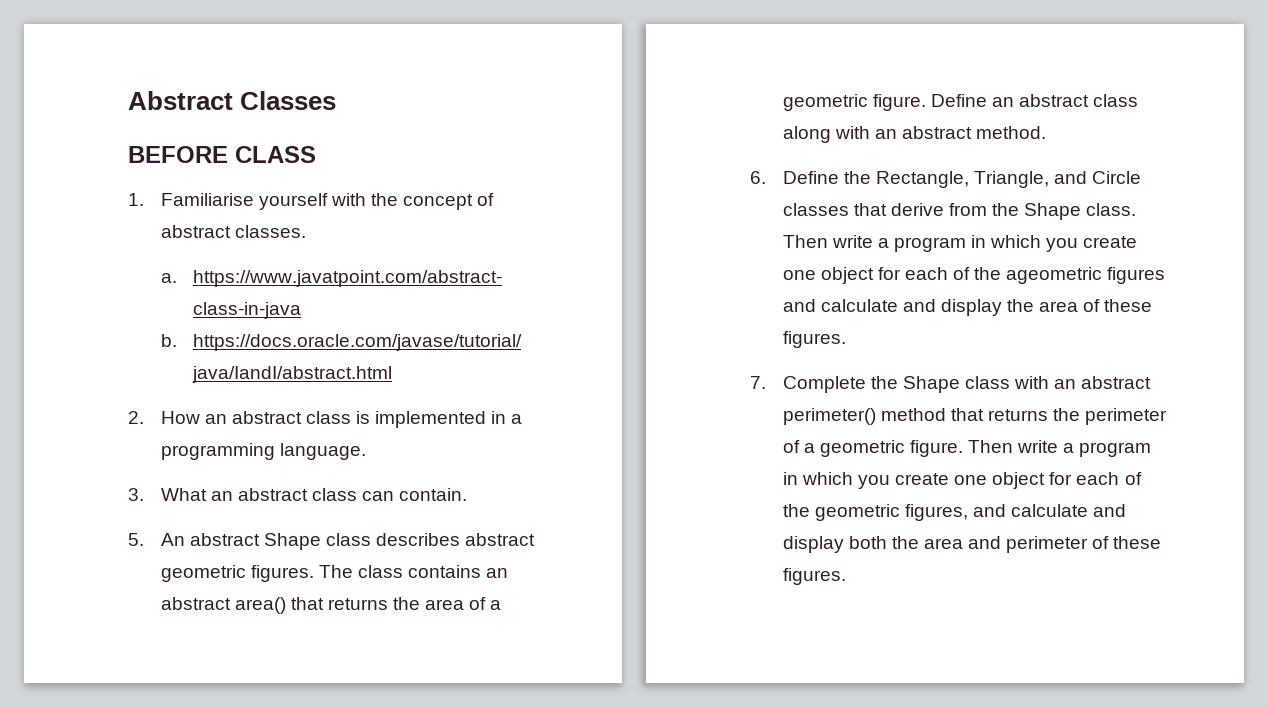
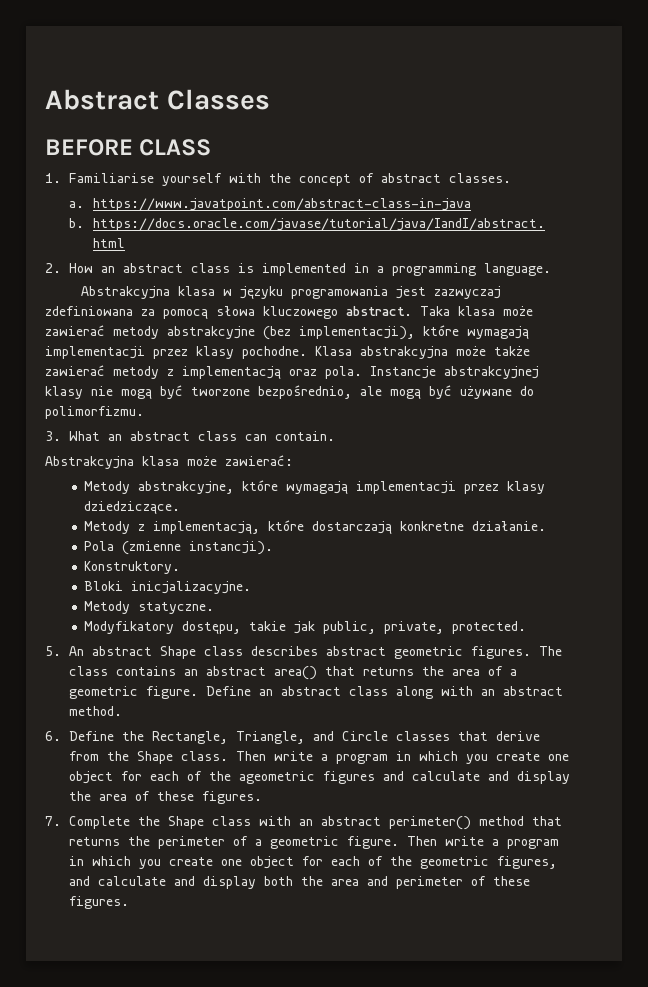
+ Abstrakcyjna klasa w języku programowania jest zazwyczaj zdefiniowana za pomocą słowa kluczowego abstract. Taka klasa może zawierać metody abstrakcyjne (bez implementacji), które wymagają implementacji przez klasy pochodne. Klasa abstrakcyjna może także zawierać metody z implementacją oraz pola. Instancje abstrakcyjnej klasy nie mogą być tworzone bezpośrednio, ale mogą być używane do polimorfizmu.
+ Abstrakcyjna klasa może zawierać:
+ Metody abstrakcyjne, które wymagają implementacji przez klasy dziedziczące.
+ Metody z implementacją, które dostarczają konkretne działanie.
+ Pola (zmienne instancji).
+ Konstruktory.
+ Bloki inicjalizacyjne.
+ Metody statyczne.
+ Modyfikatory dostępu, takie jak public, private, protected.

